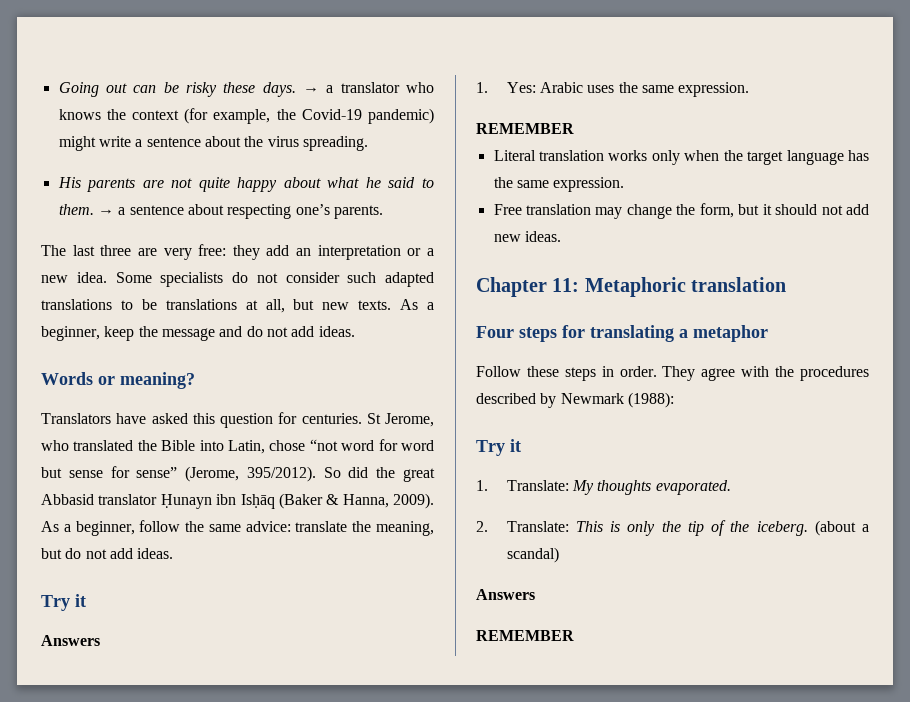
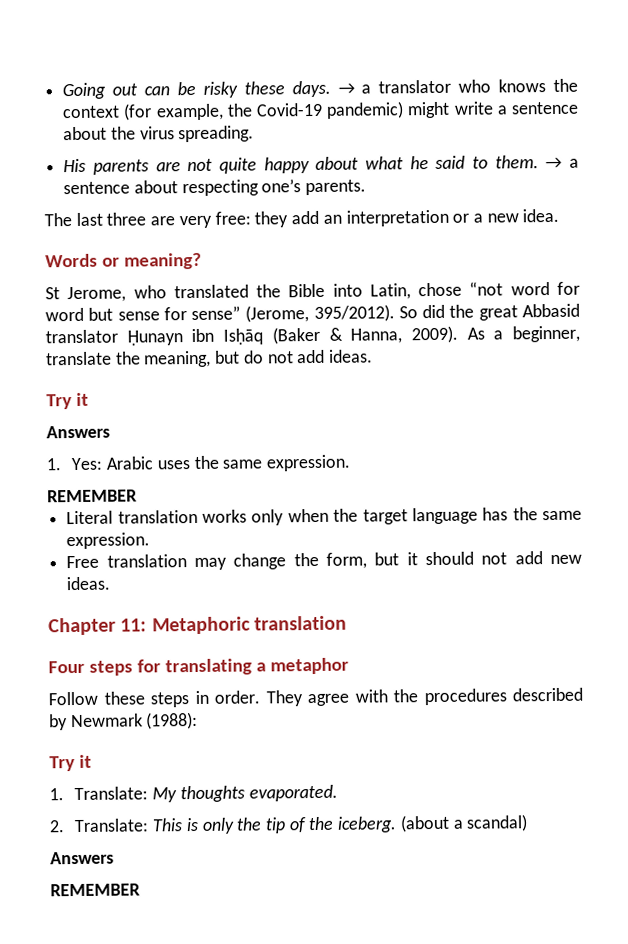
- The last three are very free: they add an interpretation or a new idea. Some specialists do not consider such adapted translations to be translations at all, but new texts. As a beginner, keep the message and do not add ideas.
+ The last three are very free: they add an interpretation or a new idea.
  Words or meaning?
- Translators have asked this question for centuries. St Jerome, who translated the Bible into Latin, chose “not word for word but sense for sense” (Jerome, 395/2012).
+ St Jerome, who translated the Bible into Latin, chose “not word for word but sense for sense” (Jerome, 395/2012).
- As a beginner, follow the same advice: translate the meaning, but do not add ideas.
+ As a beginner, translate the meaning, but do not add ideas.

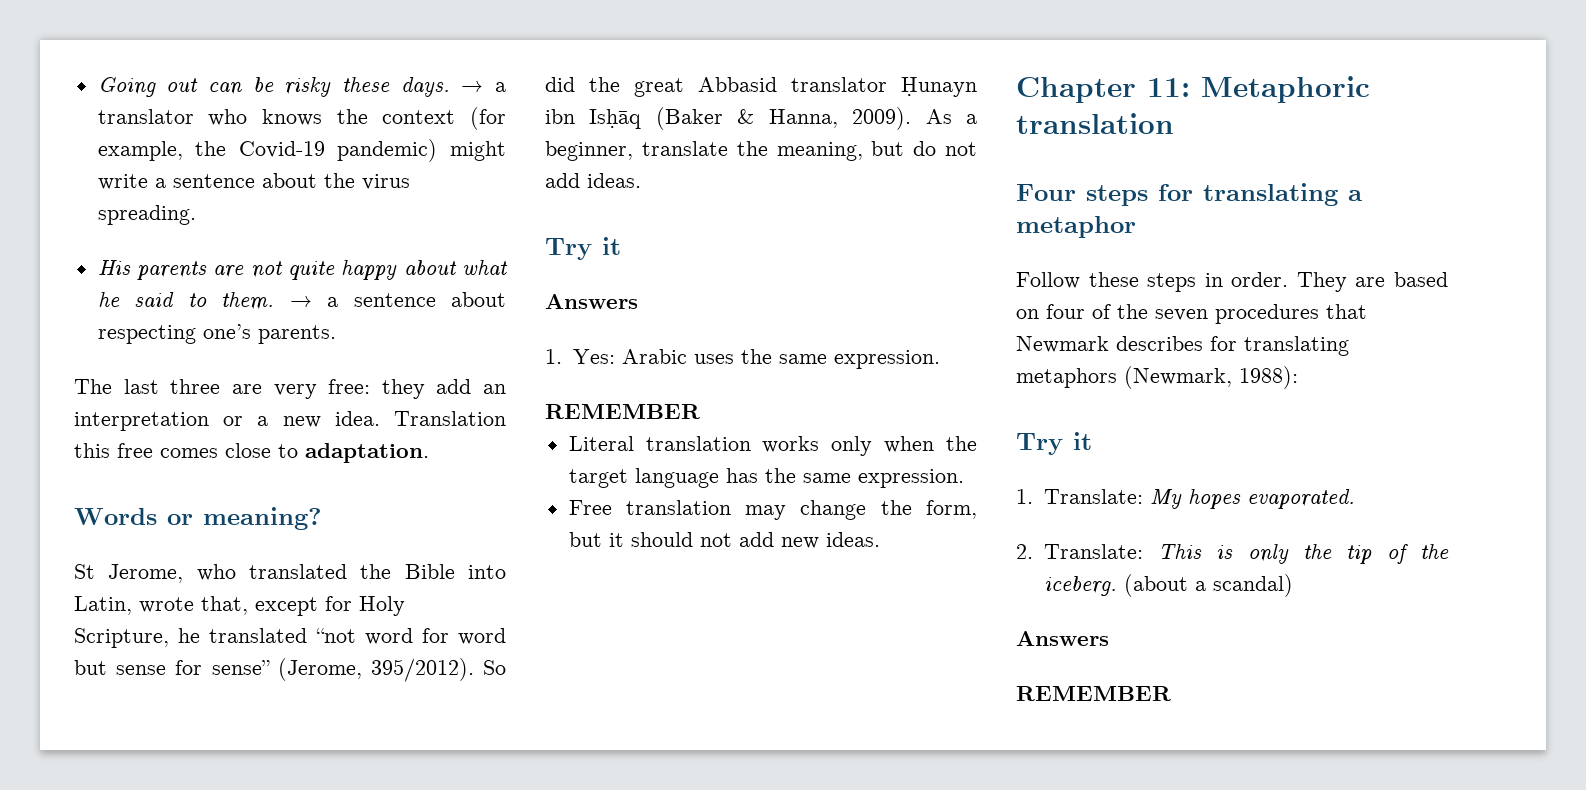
+ Translation this free comes close to adaptation.
- St Jerome, who translated the Bible into Latin, chose “not word for word but sense for sense” (Jerome, 395/2012).
+ St Jerome, who translated the Bible into Latin, wrote that, except for Holy Scripture, he translated “not word for word but sense for sense” (Jerome, 395/2012).
- They agree with the procedures described by Newmark (1988):
+ They are based on four of the seven procedures that Newmark describes for translating metaphors (Newmark, 1988):
- 1. Translate: My thoughts evaporated.
+ 1. Translate: My hopes evaporated.

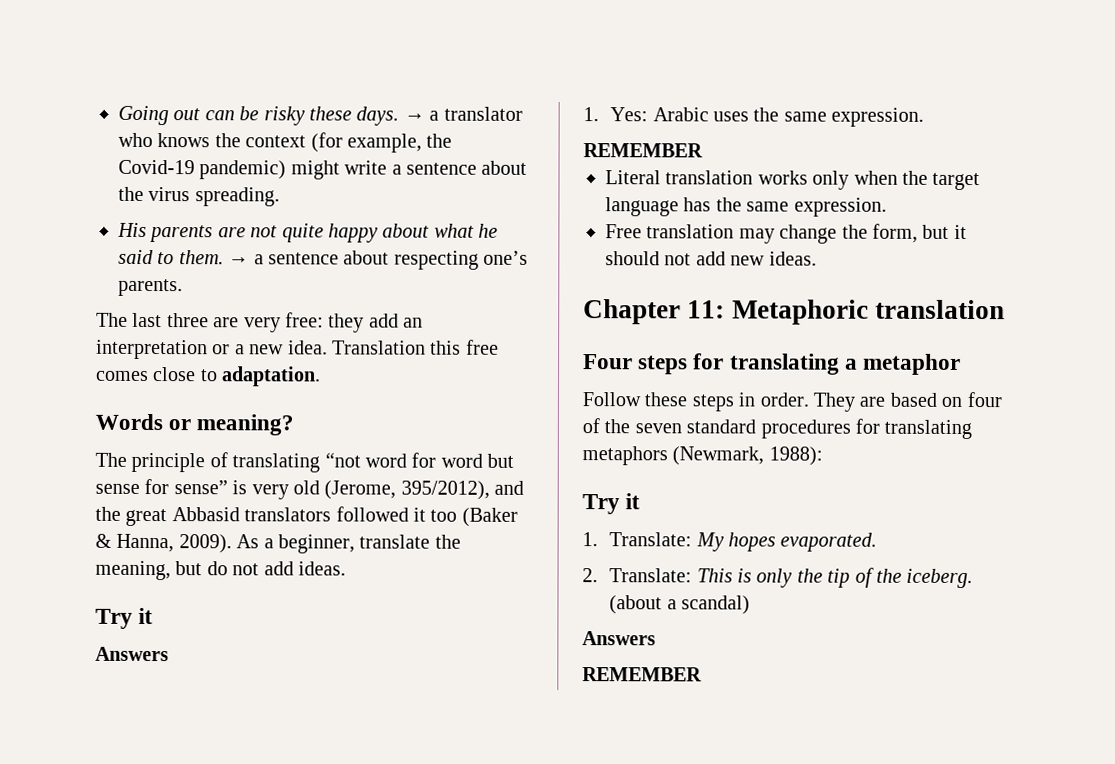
- St Jerome, who translated the Bible into Latin, wrote that, except for Holy Scripture, he translated “not word for word but sense for sense” (Jerome, 395/2012). So did the great Abbasid translator Ḥunayn ibn Isḥāq (Baker & Hanna, 2009).
+ The principle of translating “not word for word but sense for sense” is very old (Jerome, 395/2012), and the great Abbasid translators followed it too (Baker & Hanna, 2009).
- They are based on four of the seven procedures that Newmark describes for translating metaphors (Newmark, 1988):
+ They are based on four of the seven standard procedures for translating metaphors (Newmark, 1988):

